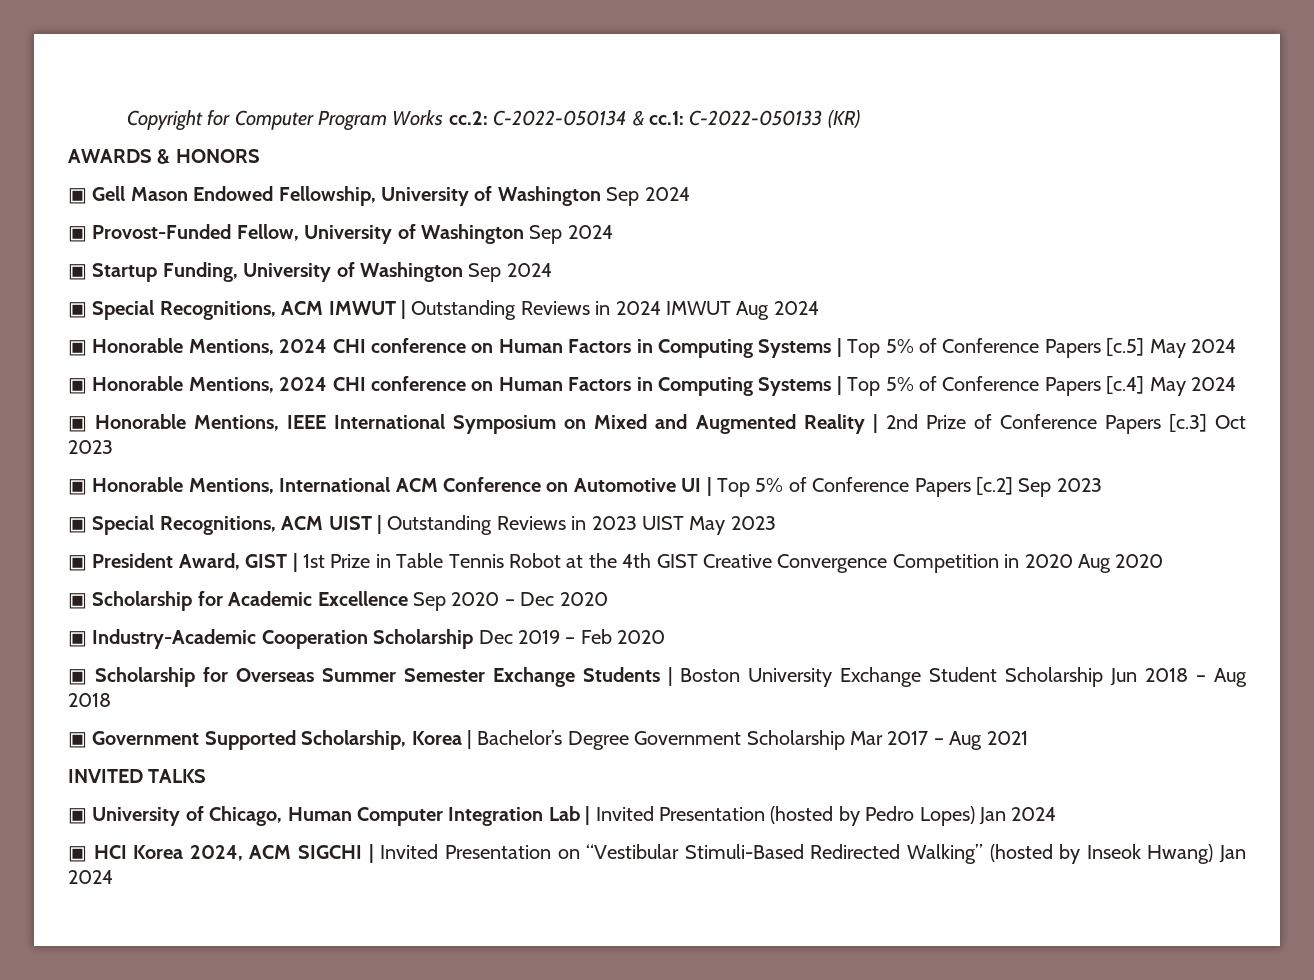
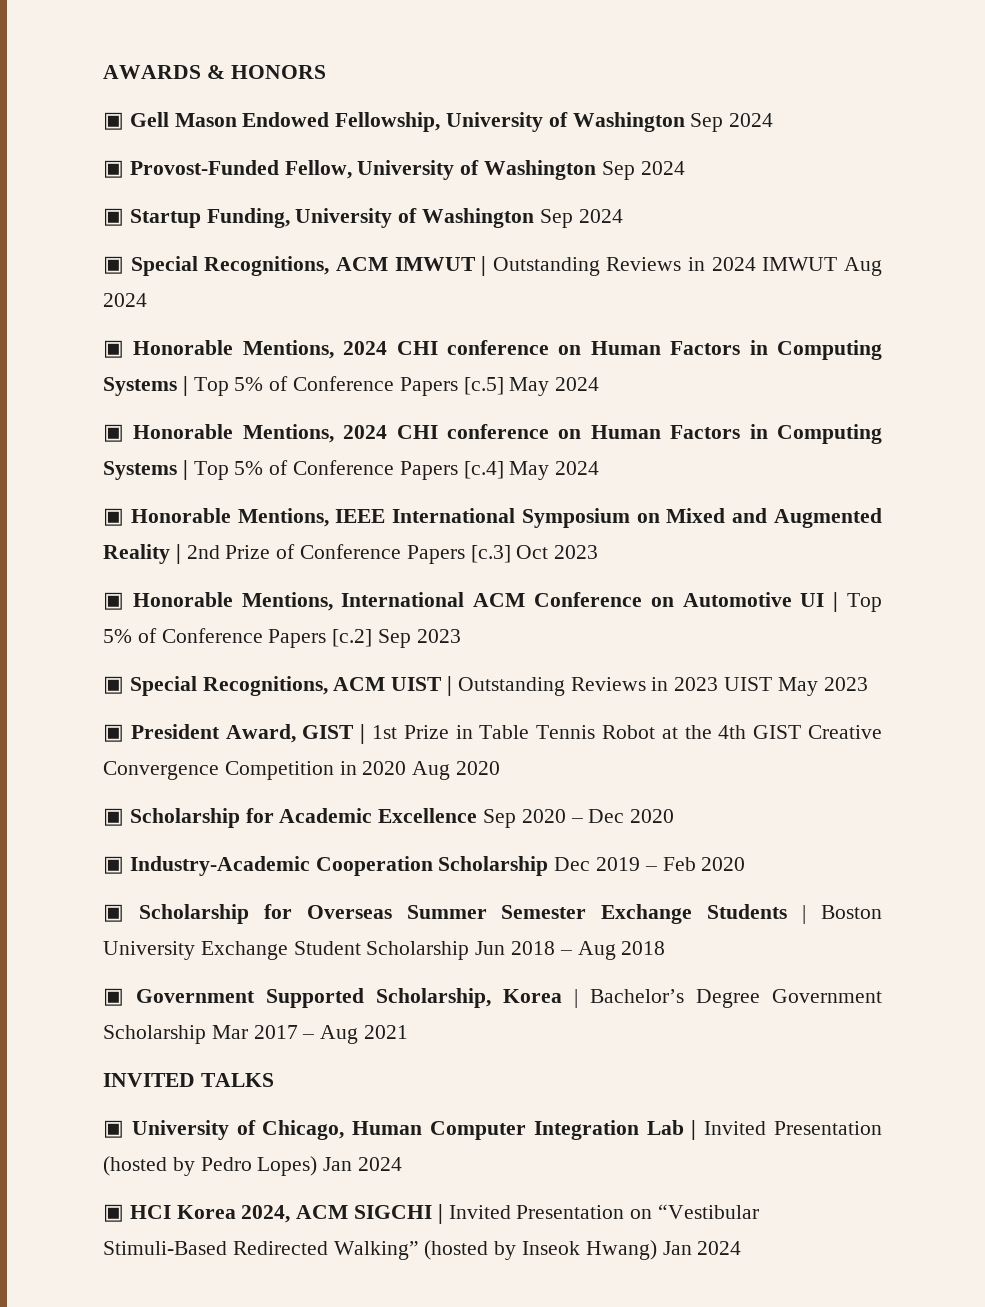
- Copyright for Computer Program Works cc.2: C-2022-050134 & cc.1: C-2022-050133 (KR)

